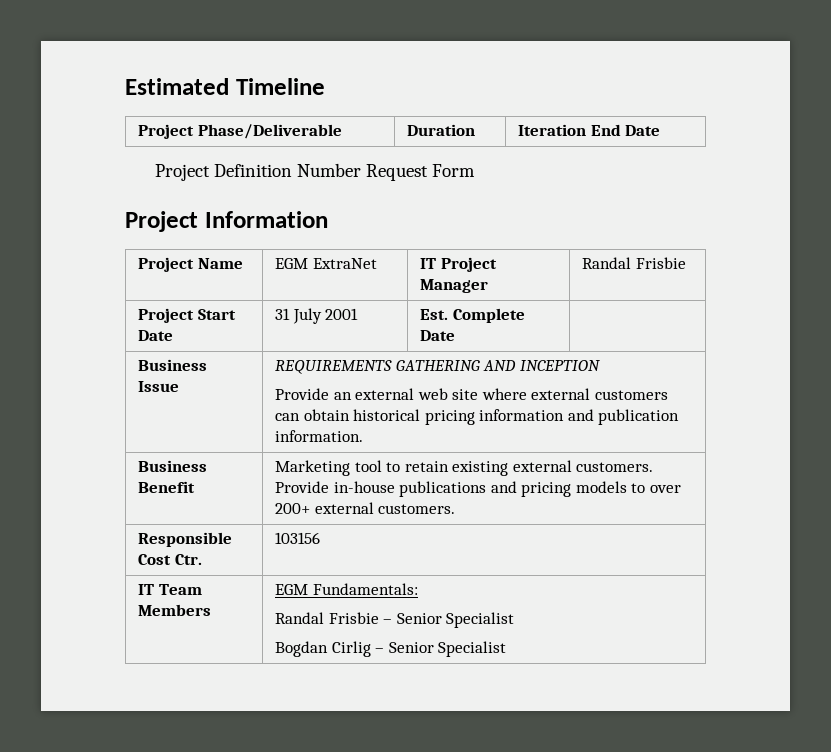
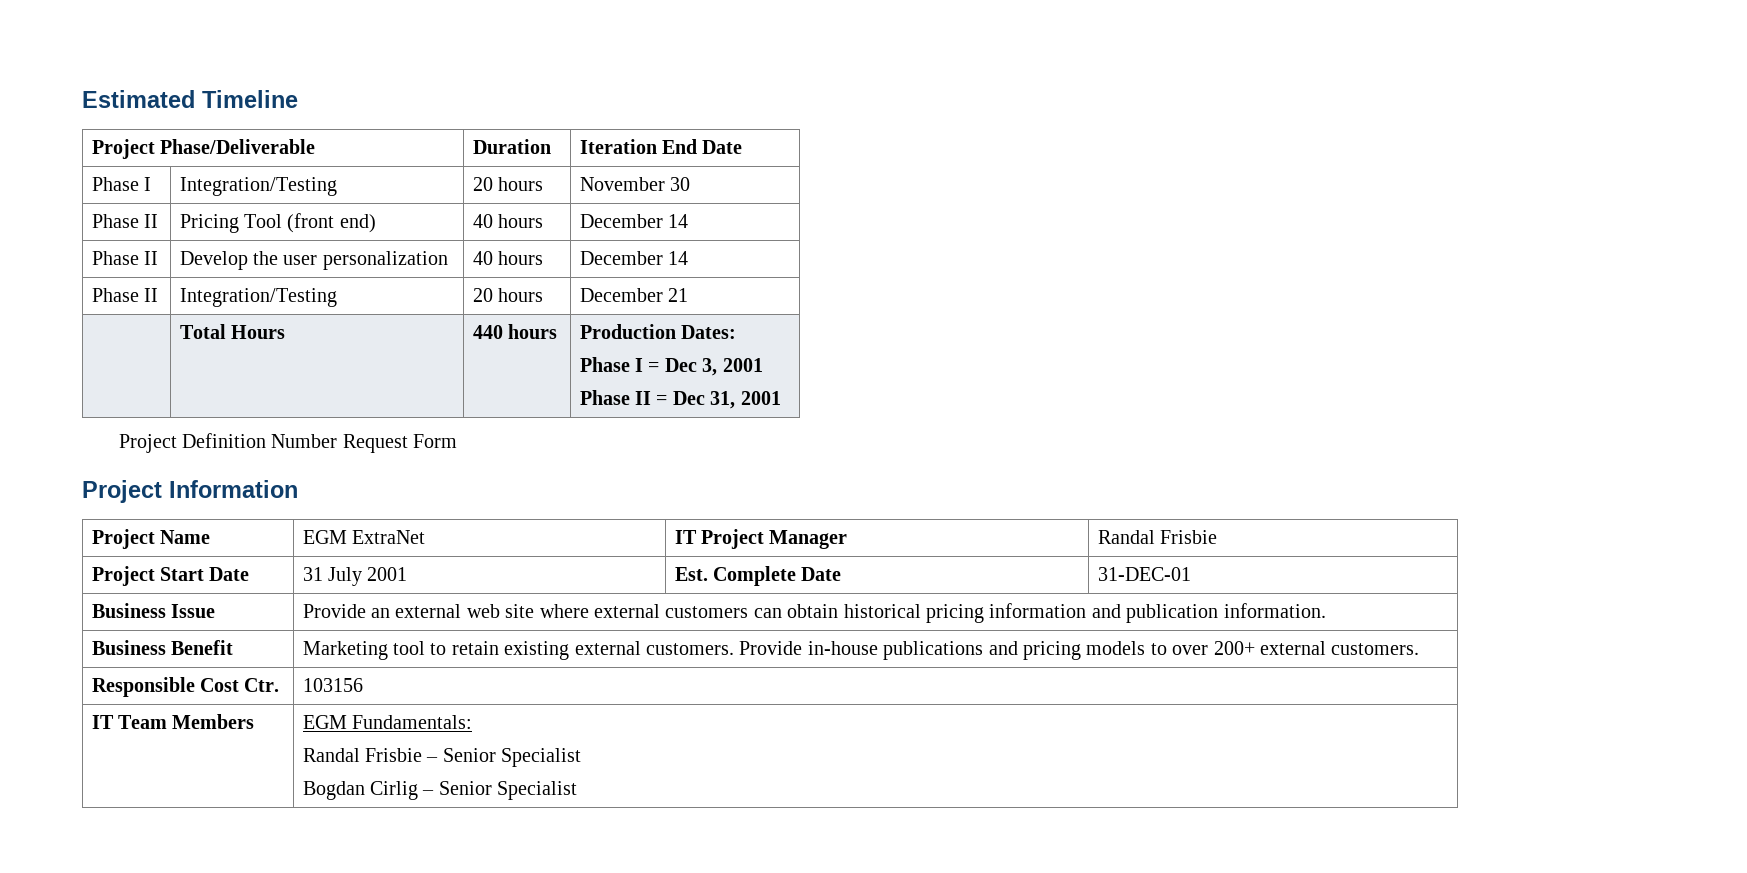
+ Phase I | Integration/Testing | 20 hours | November 30
+ Phase II | Pricing Tool (front end) | 40 hours | December 14
+ Phase II | Develop the user personalization | 40 hours | December 14
+ Phase II | Integration/Testing | 20 hours | December 21
+ | Total Hours | 440 hours | Production Dates:
+ Phase I = Dec 3, 2001
+ Phase II = Dec 31, 2001
- Project Start Date | 31 July 2001 | Est. Complete Date |
+ Project Start Date | 31 July 2001 | Est. Complete Date | 31-DEC-01
- Business Issue | REQUIREMENTS GATHERING AND INCEPTION
- Provide an external web site where external customers can obtain historical pricing information and publication information.
+ Business Issue | Provide an external web site where external customers can obtain historical pricing information and publication information.

